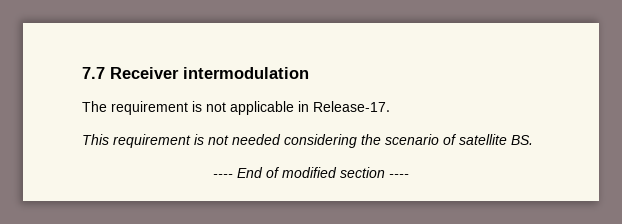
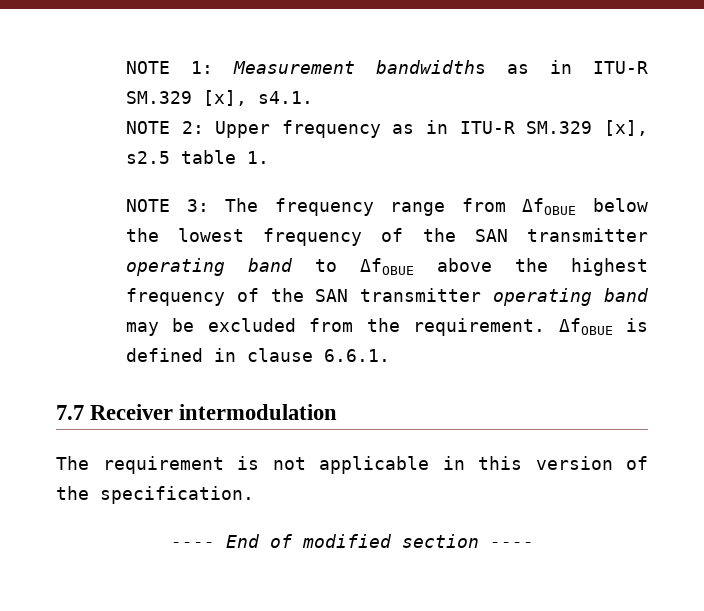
+ NOTE 1: Measurement bandwidths as in ITU-R SM.329 [x], s4.1.
+ NOTE 2: Upper frequency as in ITU-R SM.329 [x], s2.5 table 1.
+ NOTE 3: The frequency range from ΔfOBUE below the lowest frequency of the SAN transmitter operating band to ΔfOBUE above the highest frequency of the SAN transmitter operating band may be excluded from the requirement. ΔfOBUE is defined in clause 6.6.1.
- The requirement is not applicable in Release-17.
- This requirement is not needed considering the scenario of satellite BS.
+ The requirement is not applicable in this version of the specification.

